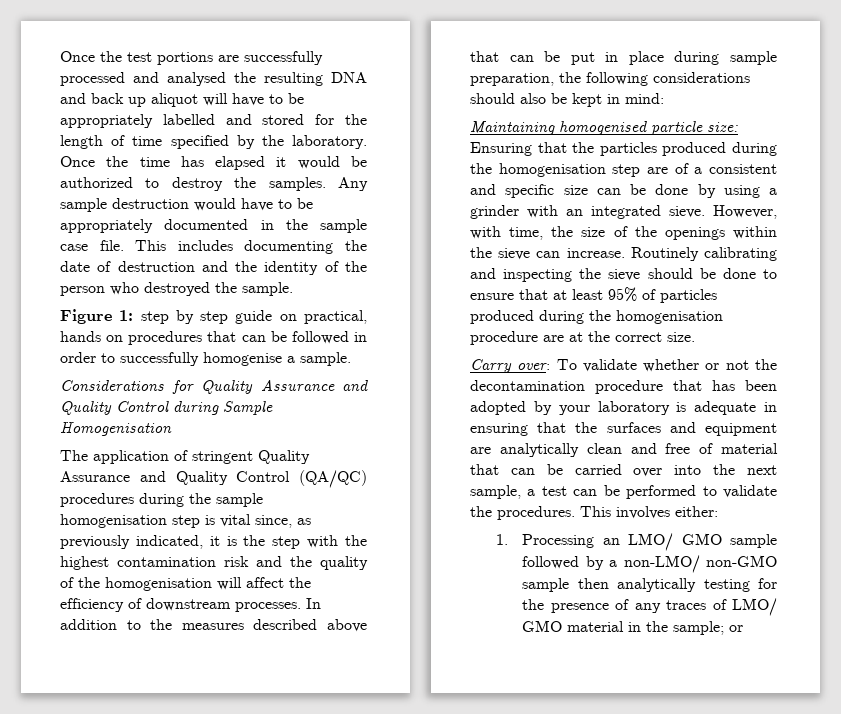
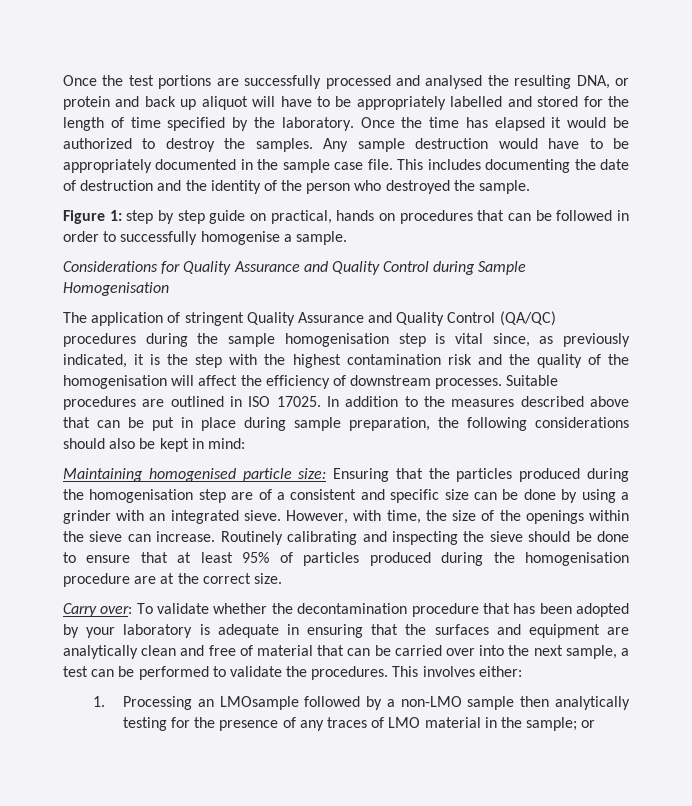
- Once the test portions are successfully processed and analysed the resulting DNA and back up aliquot will have to be appropriately labelled and stored for the length of time specified by the laboratory.
+ Once the test portions are successfully processed and analysed the resulting DNA, or protein and back up aliquot will have to be appropriately labelled and stored for the length of time specified by the laboratory.
+ Suitable procedures are outlined in ISO 17025.
- Carry over: To validate whether or not the decontamination procedure that has been adopted by your laboratory is adequate in ensuring that the surfaces and equipment are analytically clean and free of material that can be carried over into the next sample, a test can be performed to validate the procedures.
+ Carry over: To validate whether the decontamination procedure that has been adopted by your laboratory is adequate in ensuring that the surfaces and equipment are analytically clean and free of material that can be carried over into the next sample, a test can be performed to validate the procedures.
- 1. Processing an LMO/ GMO sample followed by a non-LMO/ non-GMO sample then analytically testing for the presence of any traces of LMO/ GMO material in the sample; or
+ 1. Processing an LMOsample followed by a non-LMO sample then analytically testing for the presence of any traces of LMO material in the sample; or

